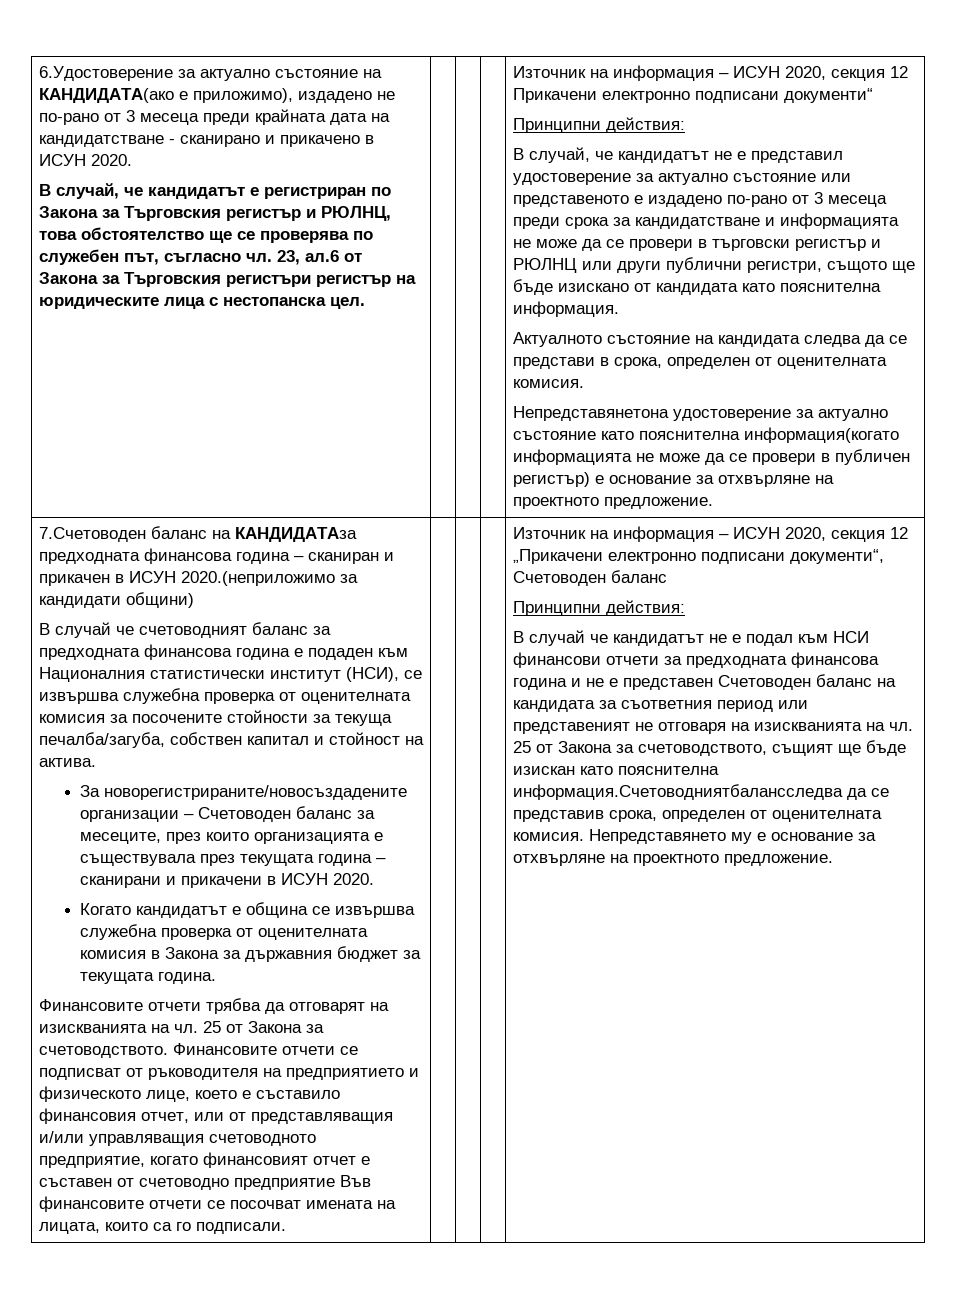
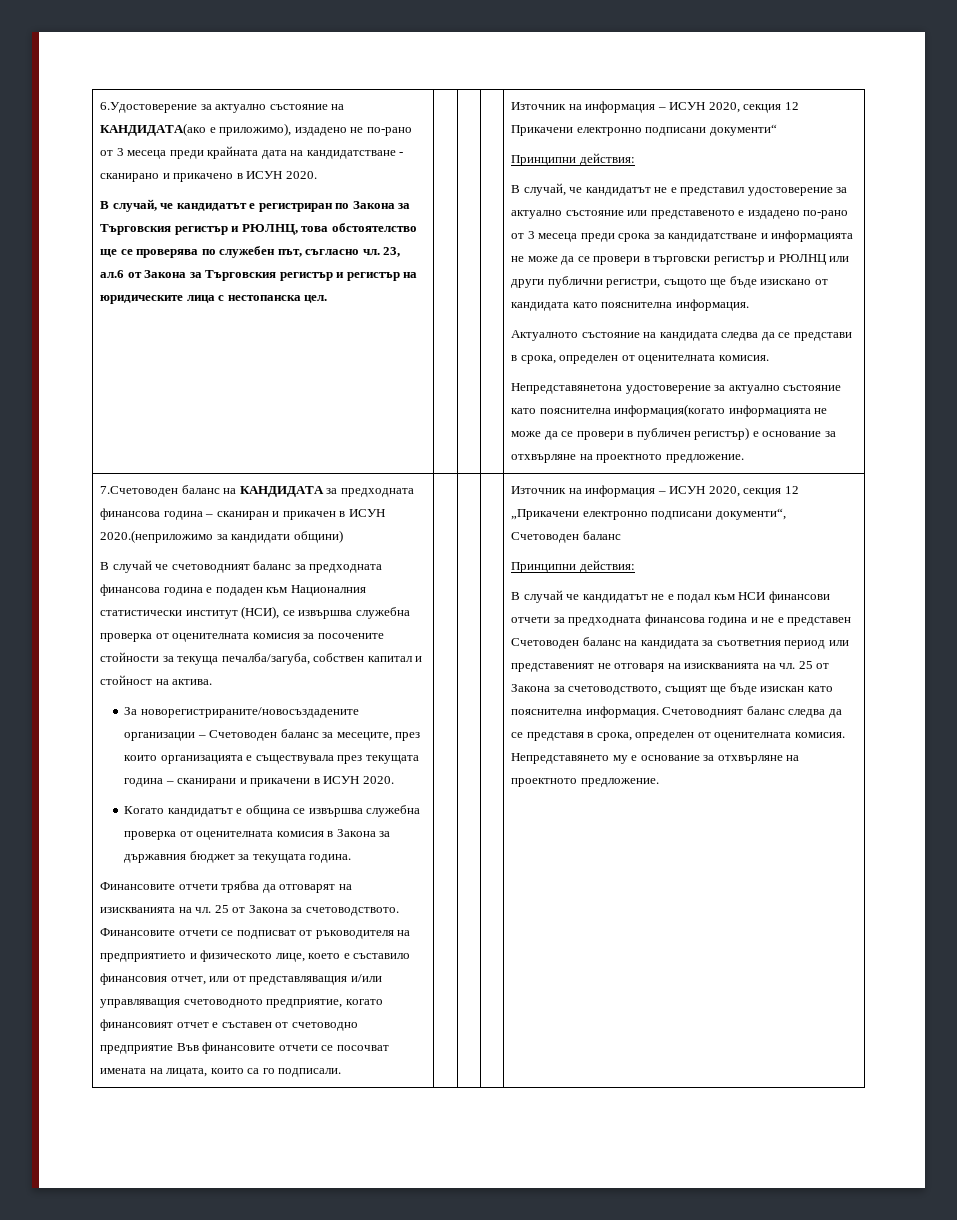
- 23, ал.6 от Закона за Търговския регистъри регистър на юридическите лица с нестопанска цел.
+ 23, ал.6 от Закона за Търговския регистър и регистър на юридическите лица с нестопанска цел.
- 7.Счетоводен баланс на КАНДИДАТАза предходната финансова година – сканиран и прикачен в ИСУН 2020.(неприложимо за кандидати общини)
+ 7.Счетоводен баланс на КАНДИДАТА за предходната финансова година – сканиран и прикачен в ИСУН 2020.(неприложимо за кандидати общини)
- 25 от Закона за счетоводството, същият ще бъде изискан като пояснителна информация.Счетоводниятбалансследва да се представив срока, определен от оценителната комисия.
+ 25 от Закона за счетоводството, същият ще бъде изискан като пояснителна информация. Счетоводният баланс следва да се представя в срока, определен от оценителната комисия.

